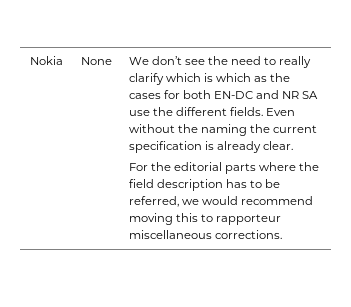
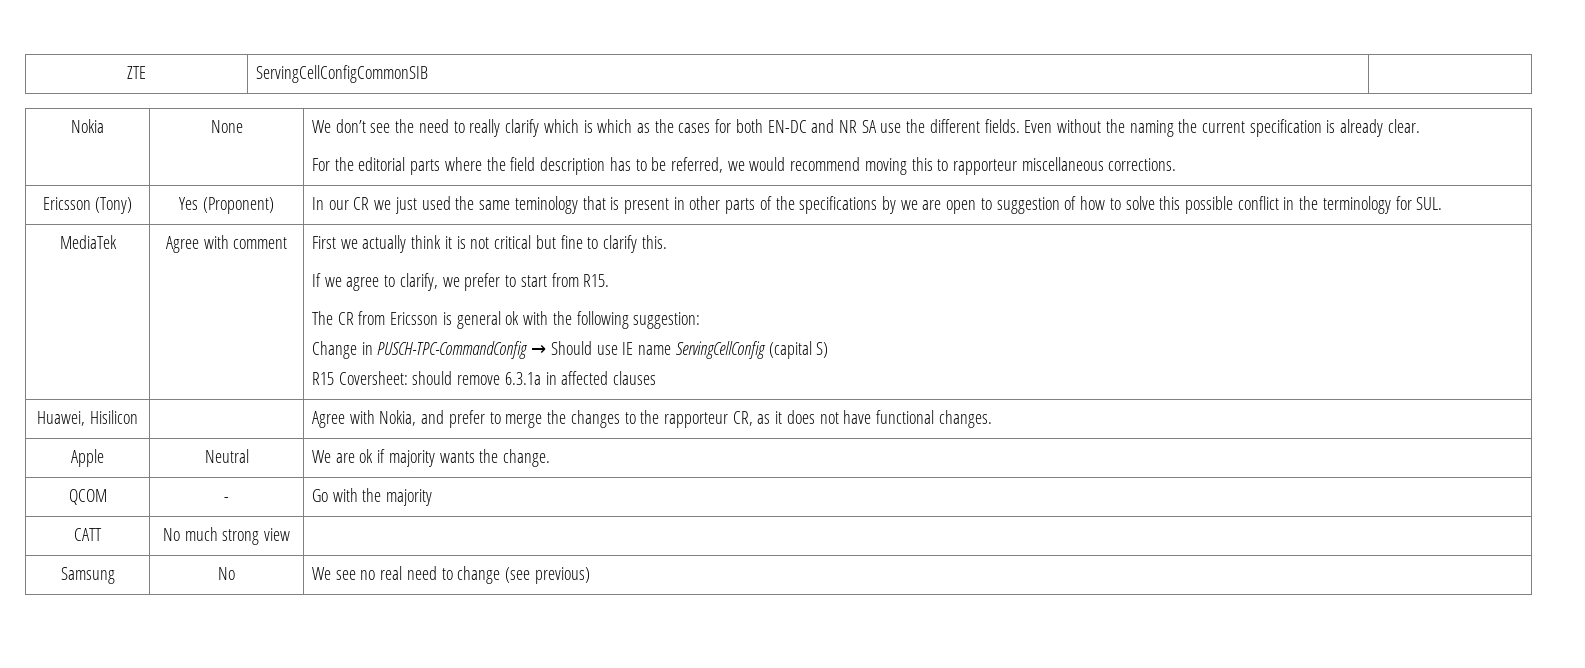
+ ZTE | ServingCellConfigCommonSIB
+ Ericsson (Tony) | Yes (Proponent) | In our CR we just used the same teminology that is present in other parts of the specifications by we are open to suggestion of how to solve this possible conflict in the terminology for SUL.
+ MediaTek | Agree with comment | First we actually think it is not critical but fine to clarify this.
+ If we agree to clarify, we prefer to start from R15.
+ The CR from Ericsson is general ok with the following suggestion:
+ Change in PUSCH-TPC-CommandConfig → Should use IE name ServingCellConfig (capital S)
+ R15 Coversheet: should remove 6.3.1a in affected clauses
+ Huawei, Hisilicon | | Agree with Nokia, and prefer to merge the changes to the rapporteur CR, as it does not have functional changes.
+ Apple | Neutral | We are ok if majority wants the change.
+ QCOM | - | Go with the majority
+ CATT | No much strong view |
+ Samsung | No | We see no real need to change (see previous)

